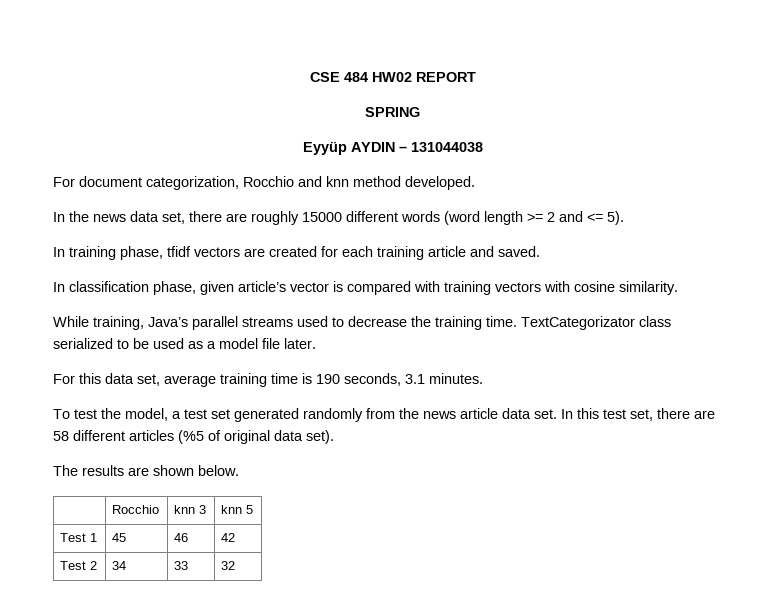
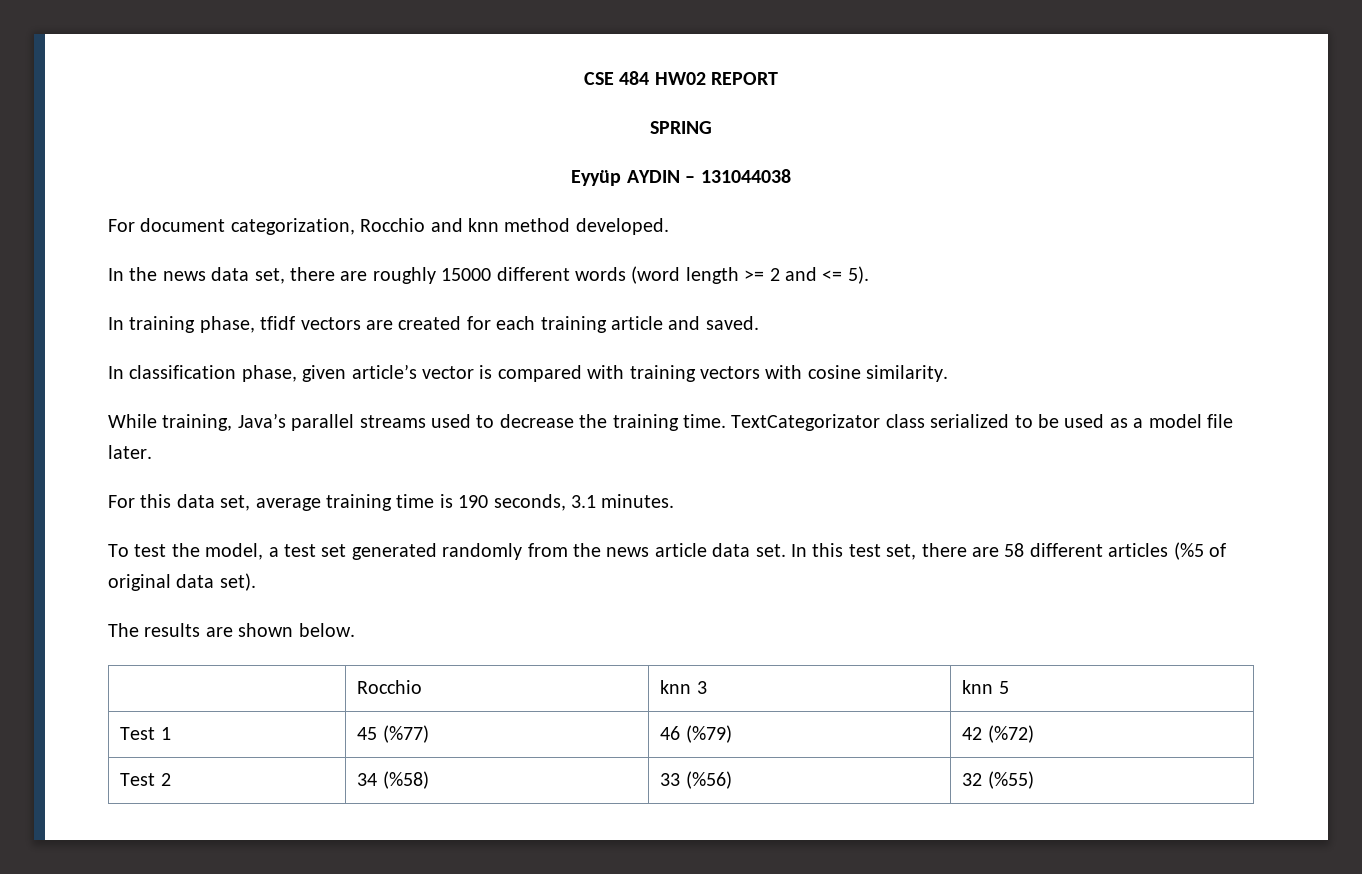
- Test 1 | 45 | 46 | 42
+ Test 1 | 45 (%77) | 46 (%79) | 42 (%72)
- Test 2 | 34 | 33 | 32
+ Test 2 | 34 (%58) | 33 (%56) | 32 (%55)

